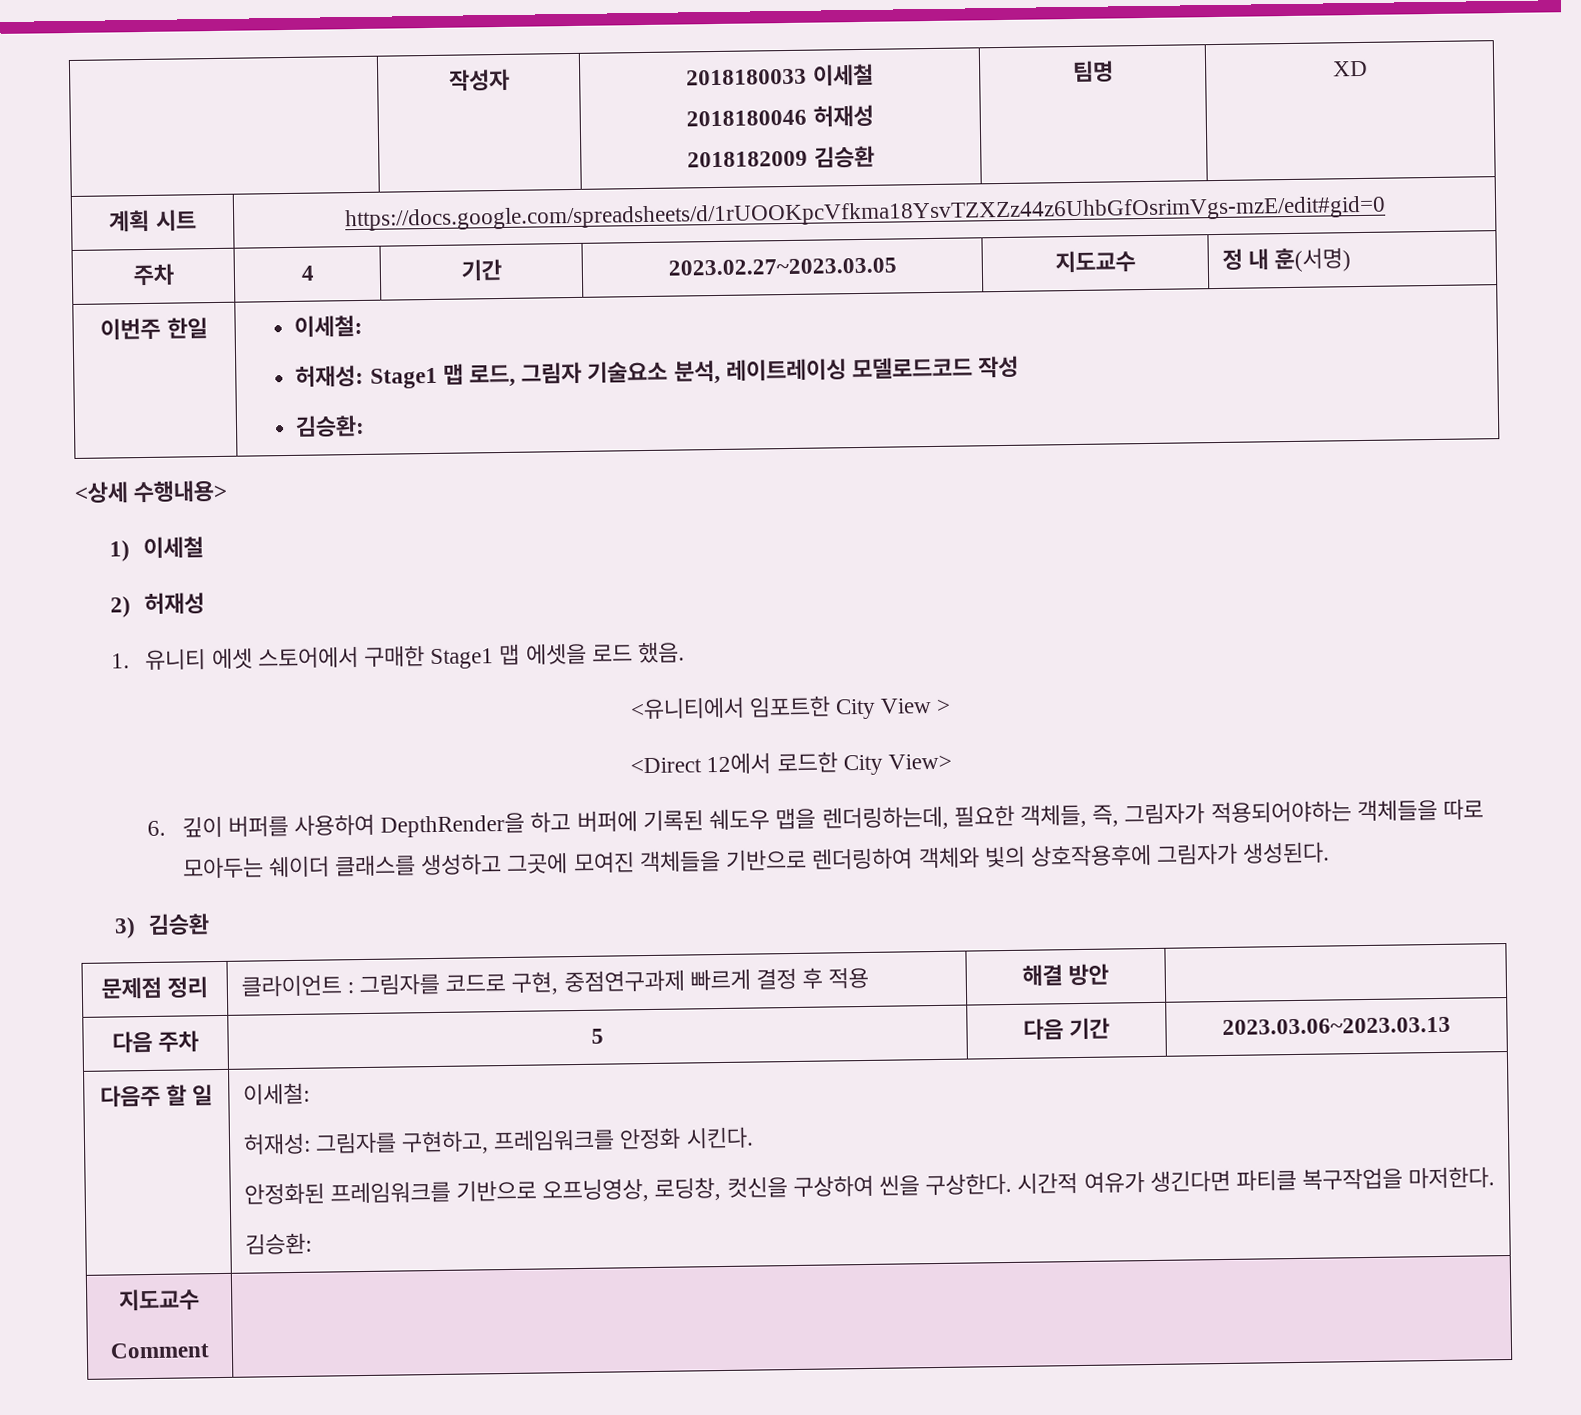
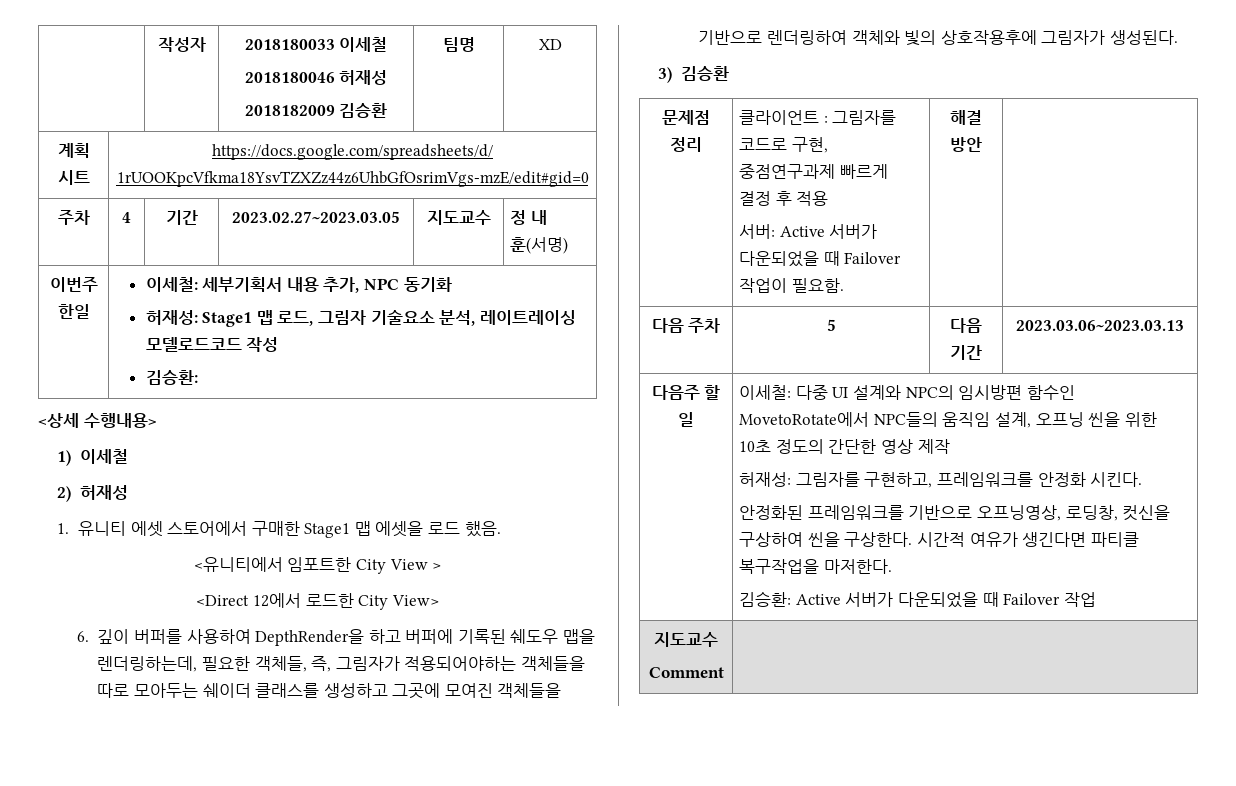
- 이번주 한일 | 이세철:
+ 이번주 한일 | 이세철: 세부기획서 내용 추가, NPC 동기화
- 문제점 정리 | 클라이언트 : 그림자를 코드로 구현, 중점연구과제 빠르게 결정 후 적용 | 해결 방안 |
+ 문제점 정리 | 클라이언트 : 그림자를 코드로 구현, 중점연구과제 빠르게 결정 후 적용
+ 서버: Active 서버가 다운되었을 때 Failover 작업이 필요함. | 해결 방안 |
- 다음주 할 일 | 이세철:
+ 다음주 할 일 | 이세철: 다중 UI 설계와 NPC의 임시방편 함수인 MovetoRotate에서 NPC들의 움직임 설계, 오프닝 씬을 위한 10초 정도의 간단한 영상 제작
  시간적 여유가 생긴다면 파티클 복구작업을 마저한다.
- 김승환:
+ 김승환: Active 서버가 다운되었을 때 Failover 작업

